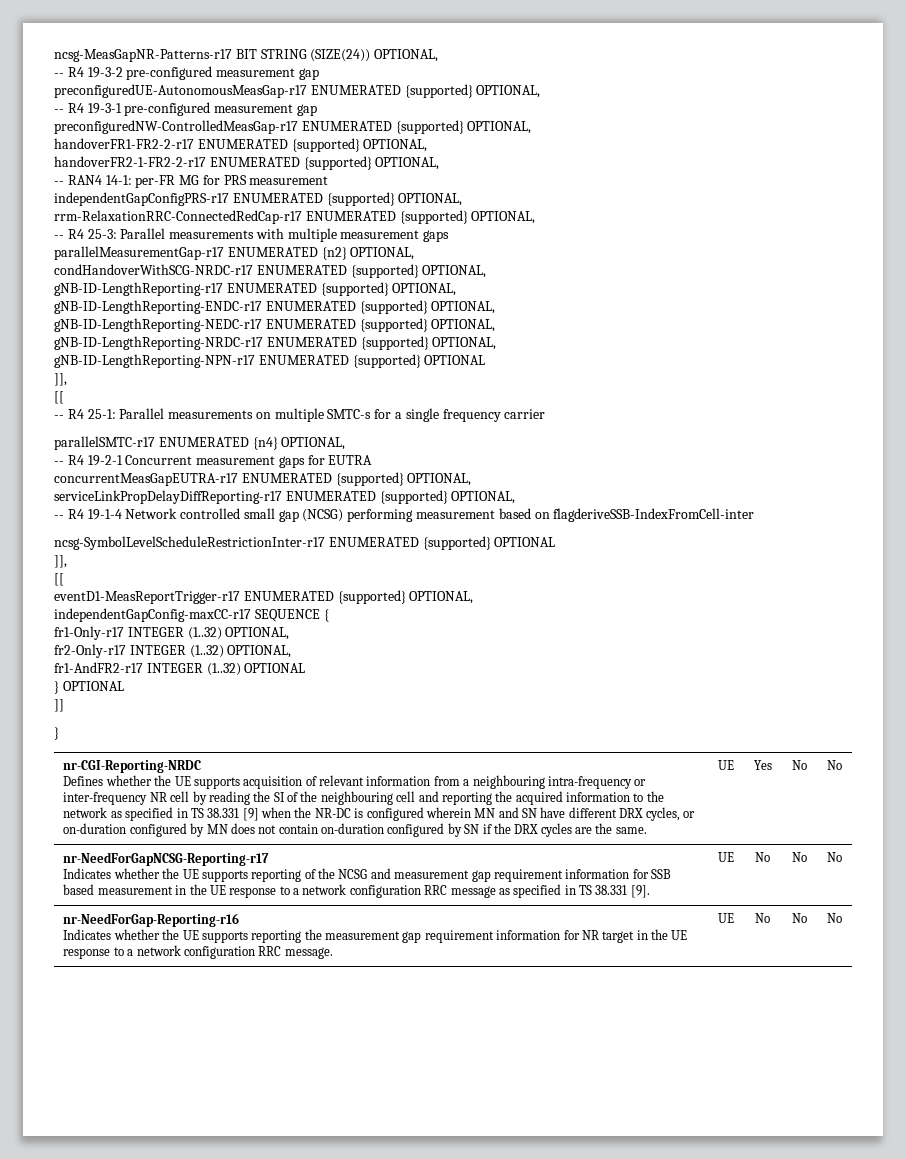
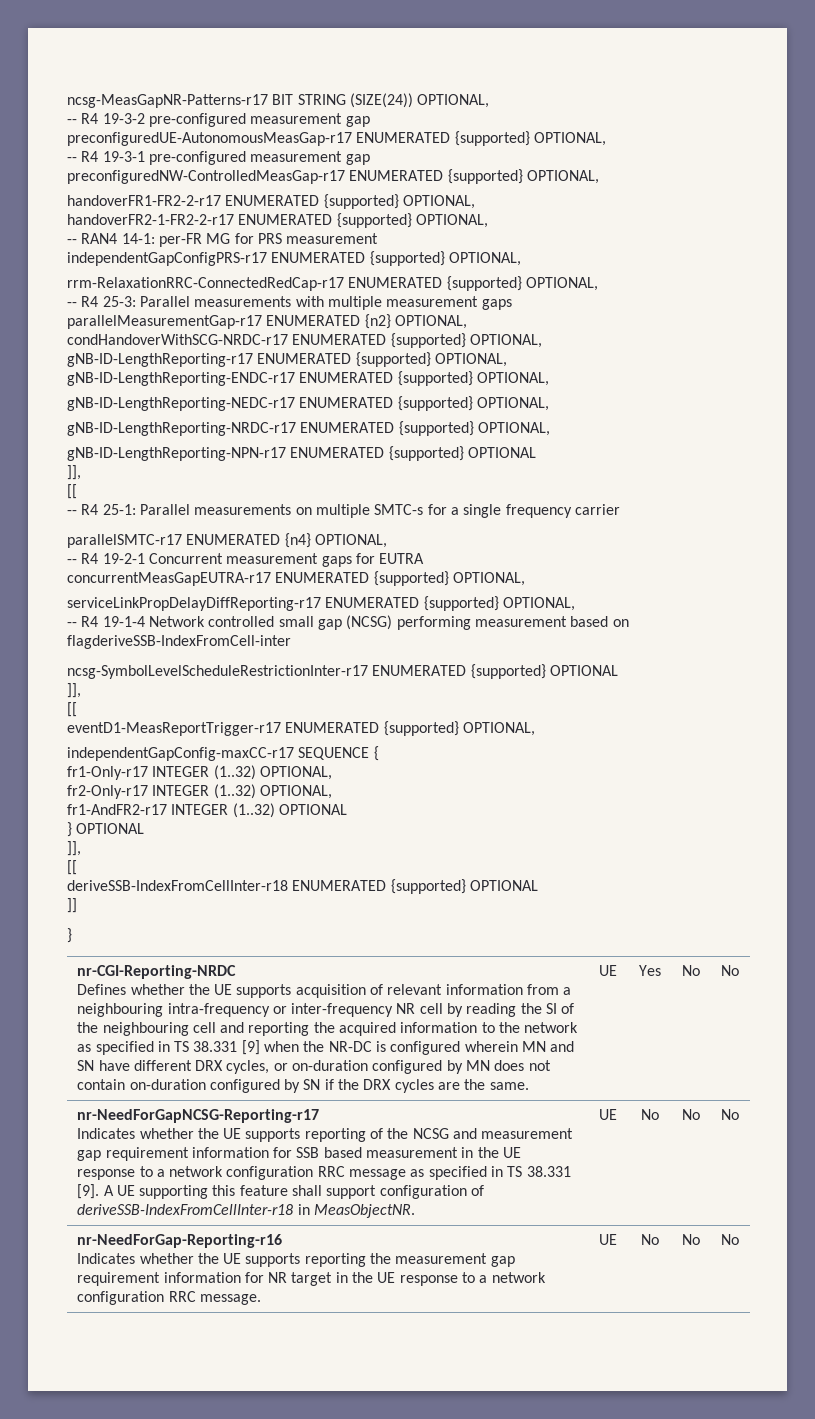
  } OPTIONAL
+ ]],
+ [[
+ deriveSSB-IndexFromCellInter-r18 ENUMERATED {supported} OPTIONAL
+ A UE supporting this feature shall support configuration of deriveSSB-IndexFromCellInter-r18 in MeasObjectNR.

